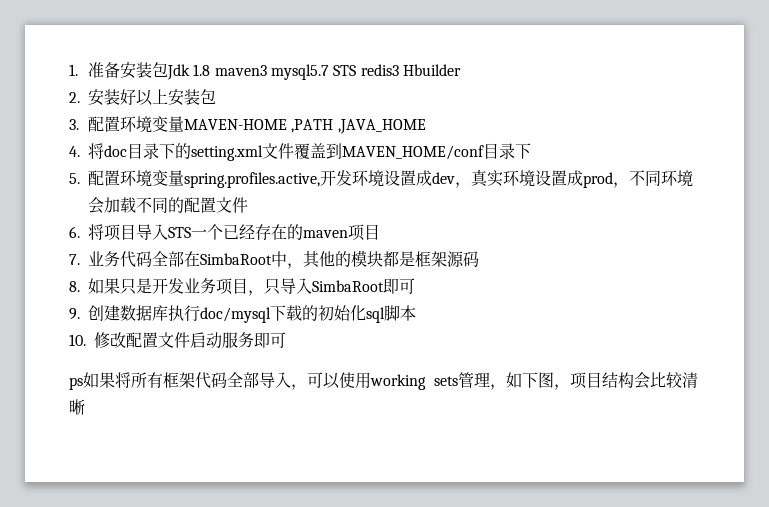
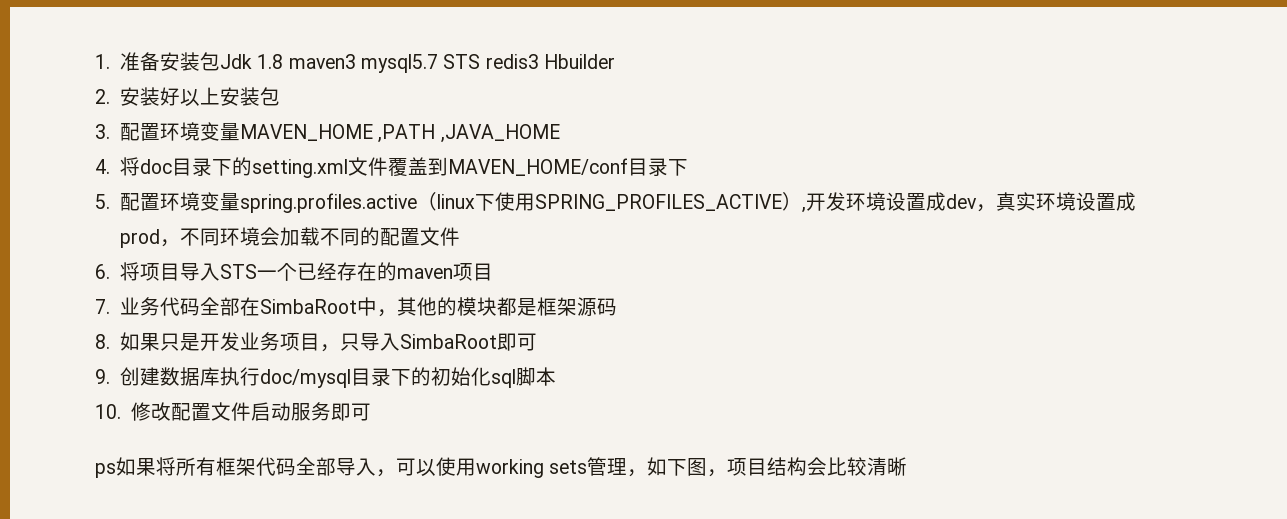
- 3.配置环境变量MAVEN-HOME ,PATH ,JAVA_HOME
+ 3.配置环境变量MAVEN_HOME ,PATH ,JAVA_HOME
- 5.配置环境变量spring.profiles.active,开发环境设置成dev，真实环境设置成prod，不同环境会加载不同的配置文件
+ 5.配置环境变量spring.profiles.active（linux下使用SPRING_PROFILES_ACTIVE）,开发环境设置成dev，真实环境设置成prod，不同环境会加载不同的配置文件
- 9.创建数据库执行doc/mysql下载的初始化sql脚本
+ 9.创建数据库执行doc/mysql目录下的初始化sql脚本

